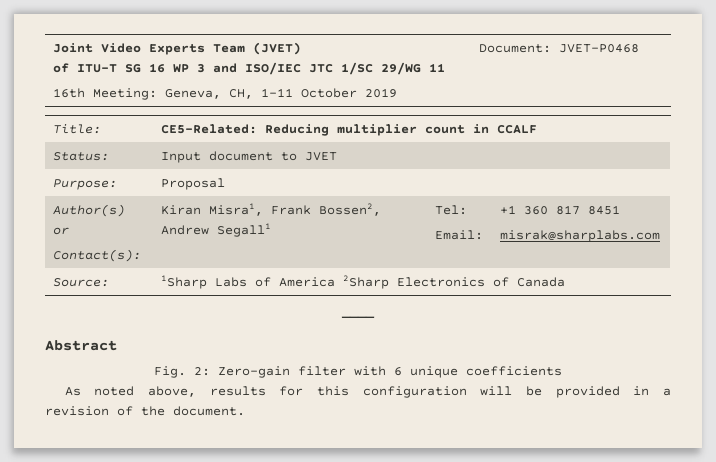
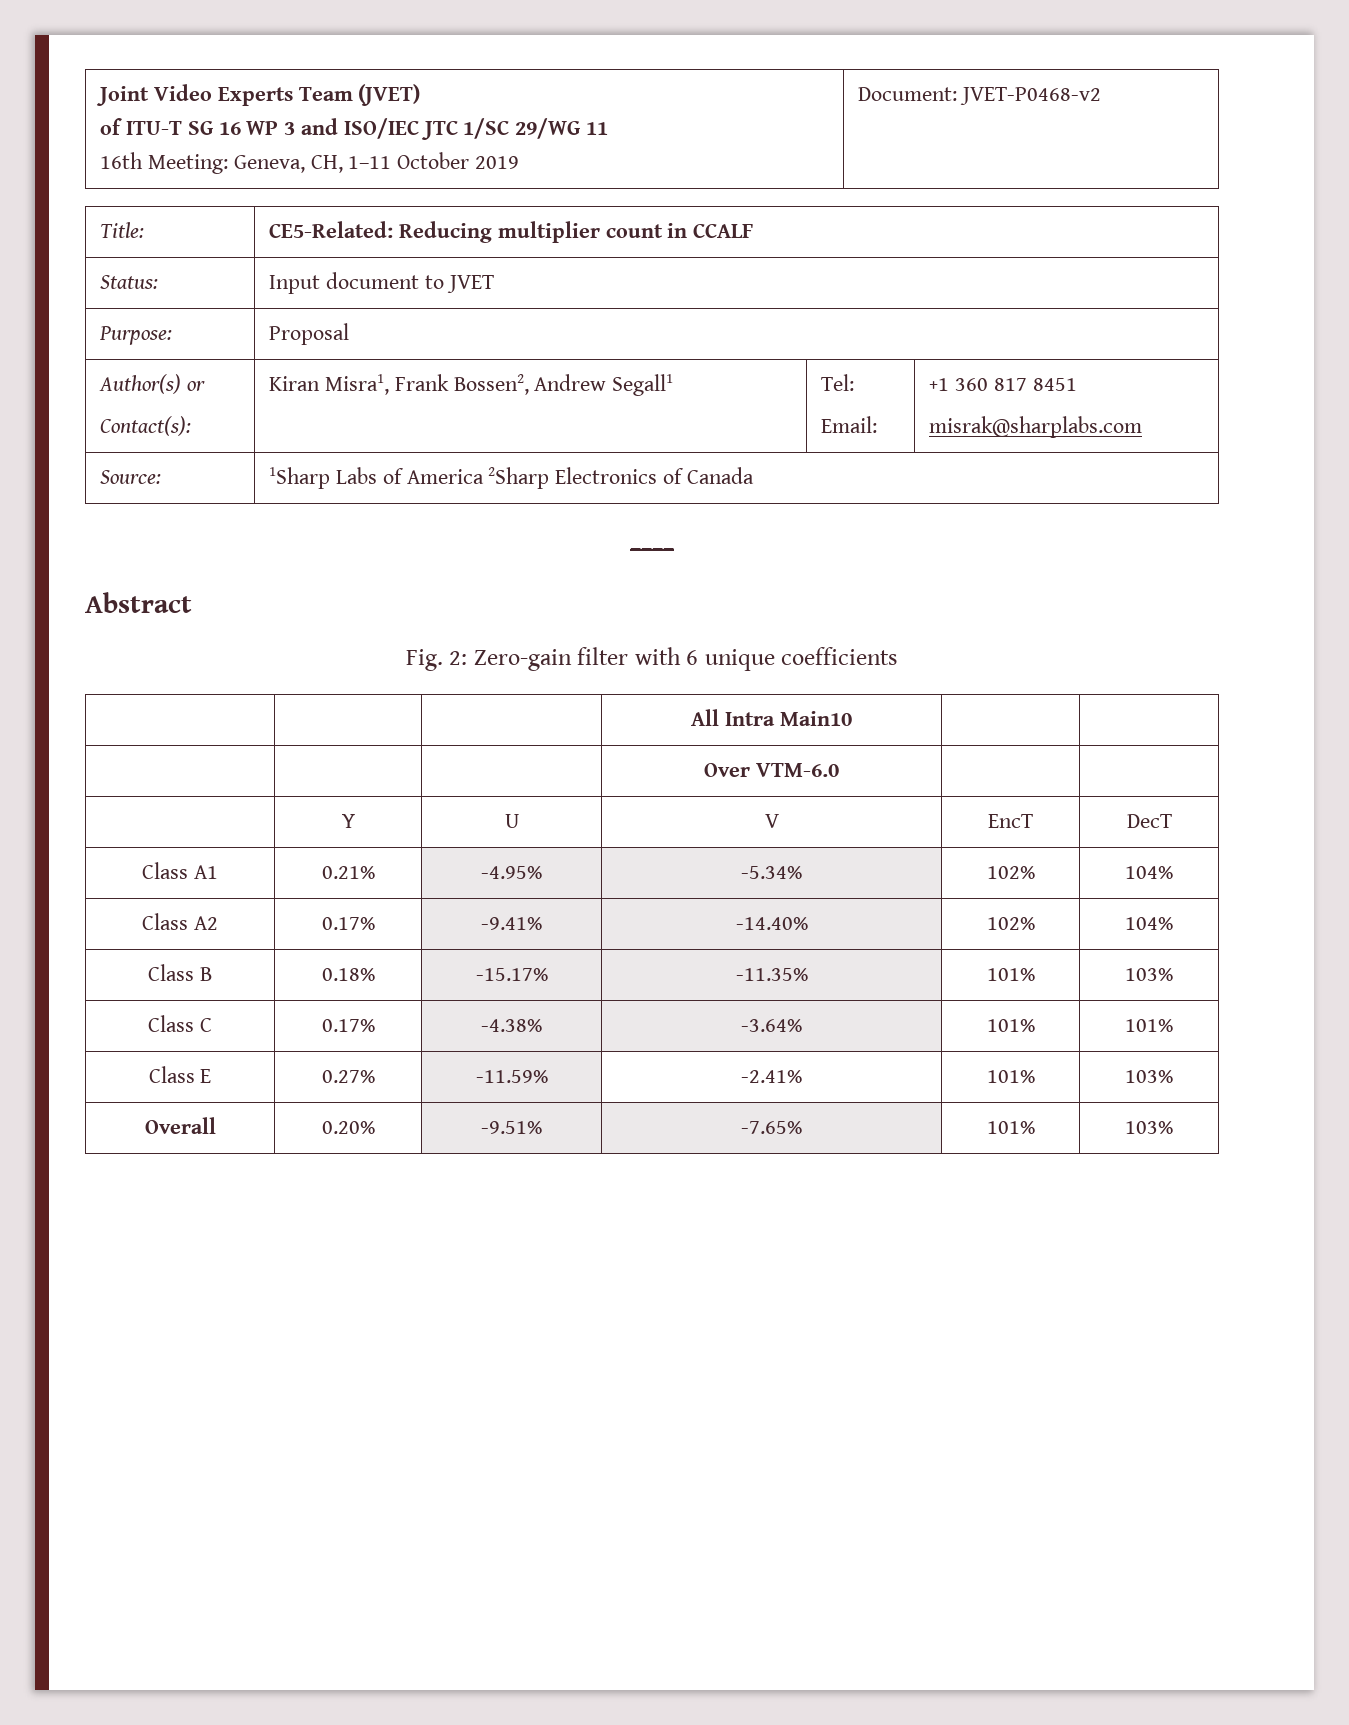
  Joint Video Experts Team (JVET)
  of ITU-T SG 16 WP 3 and ISO/IEC JTC 1/SC 29/WG 11
- 16th Meeting: Geneva, CH, 1–11 October 2019 | Document: JVET-P0468
+ 16th Meeting: Geneva, CH, 1–11 October 2019 | Document: JVET-P0468-v2
- As noted above, results for this configuration will be provided in a revision of the document.
+ | | | All Intra Main10 | |
+ | | | Over VTM-6.0 | |
+ | Y | U | V | EncT | DecT
+ Class A1 | 0.21% | -4.95% | -5.34% | 102% | 104%
+ Class A2 | 0.17% | -9.41% | -14.40% | 102% | 104%
+ Class B | 0.18% | -15.17% | -11.35% | 101% | 103%
+ Class C | 0.17% | -4.38% | -3.64% | 101% | 101%
+ Class E | 0.27% | -11.59% | -2.41% | 101% | 103%
+ Overall | 0.20% | -9.51% | -7.65% | 101% | 103%

